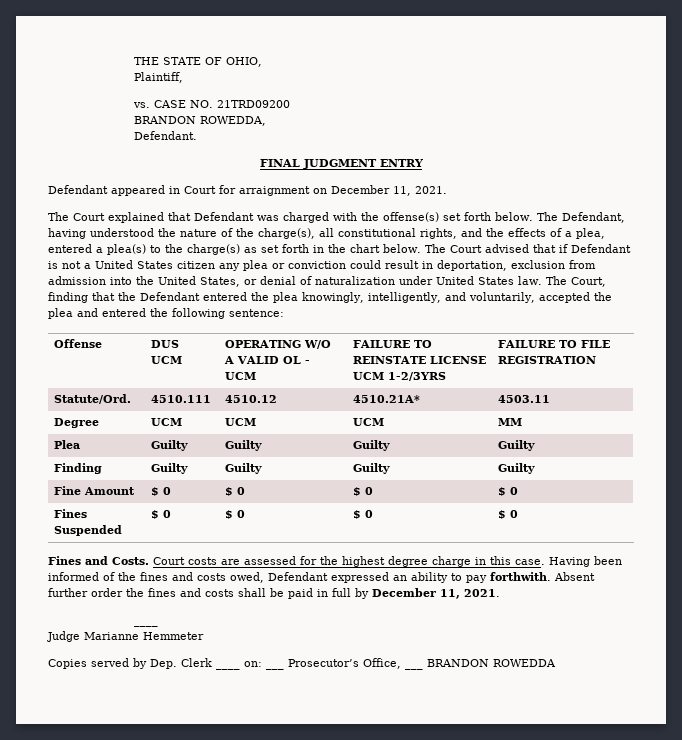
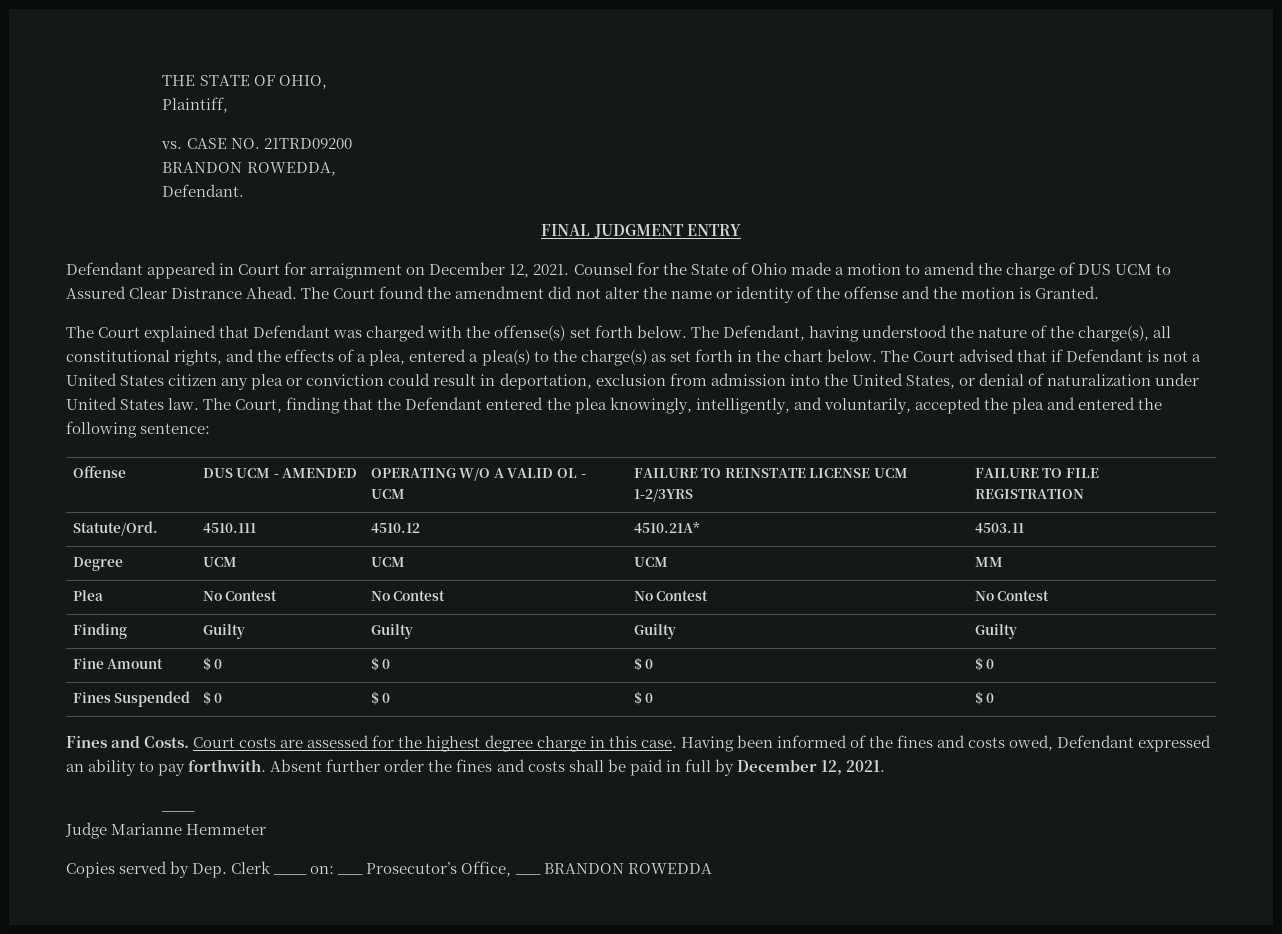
- Defendant appeared in Court for arraignment on December 11, 2021.
+ Defendant appeared in Court for arraignment on December 12, 2021. Counsel for the State of Ohio made a motion to amend the charge of DUS UCM to Assured Clear Distrance Ahead. The Court found the amendment did not alter the name or identity of the offense and the motion is Granted.
- Offense | DUS UCM | OPERATING W/O A VALID OL - UCM | FAILURE TO REINSTATE LICENSE UCM 1-2/3YRS | FAILURE TO FILE REGISTRATION
+ Offense | DUS UCM - AMENDED | OPERATING W/O A VALID OL - UCM | FAILURE TO REINSTATE LICENSE UCM 1-2/3YRS | FAILURE TO FILE REGISTRATION
- Plea | Guilty | Guilty | Guilty | Guilty
+ Plea | No Contest | No Contest | No Contest | No Contest
- Absent further order the fines and costs shall be paid in full by December 11, 2021.
+ Absent further order the fines and costs shall be paid in full by December 12, 2021.

